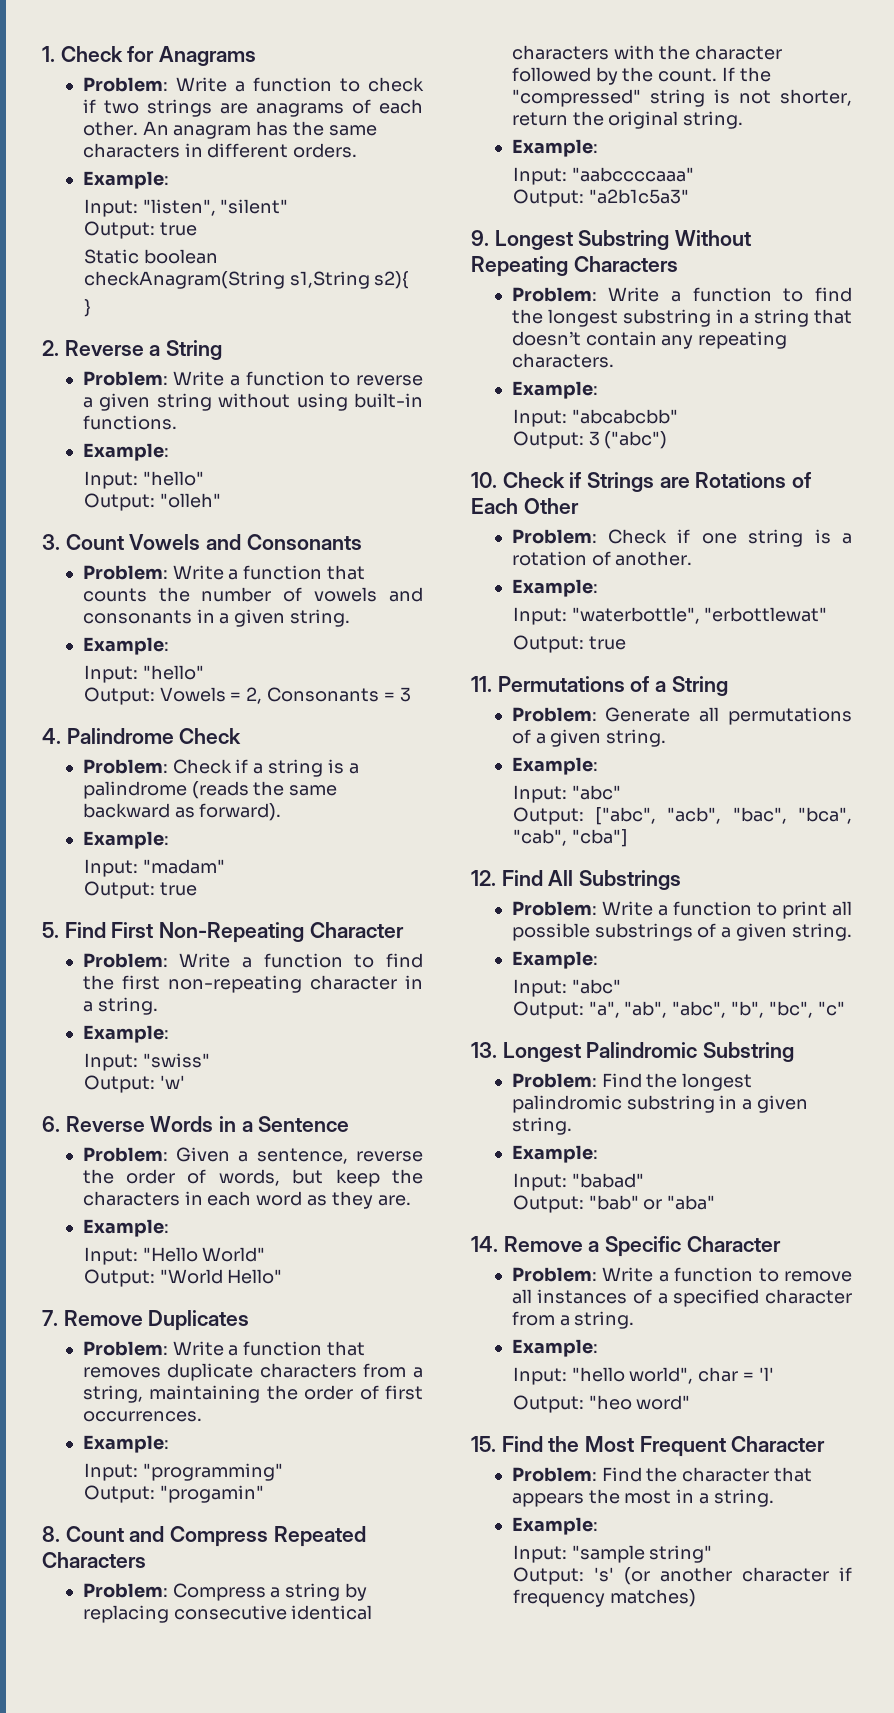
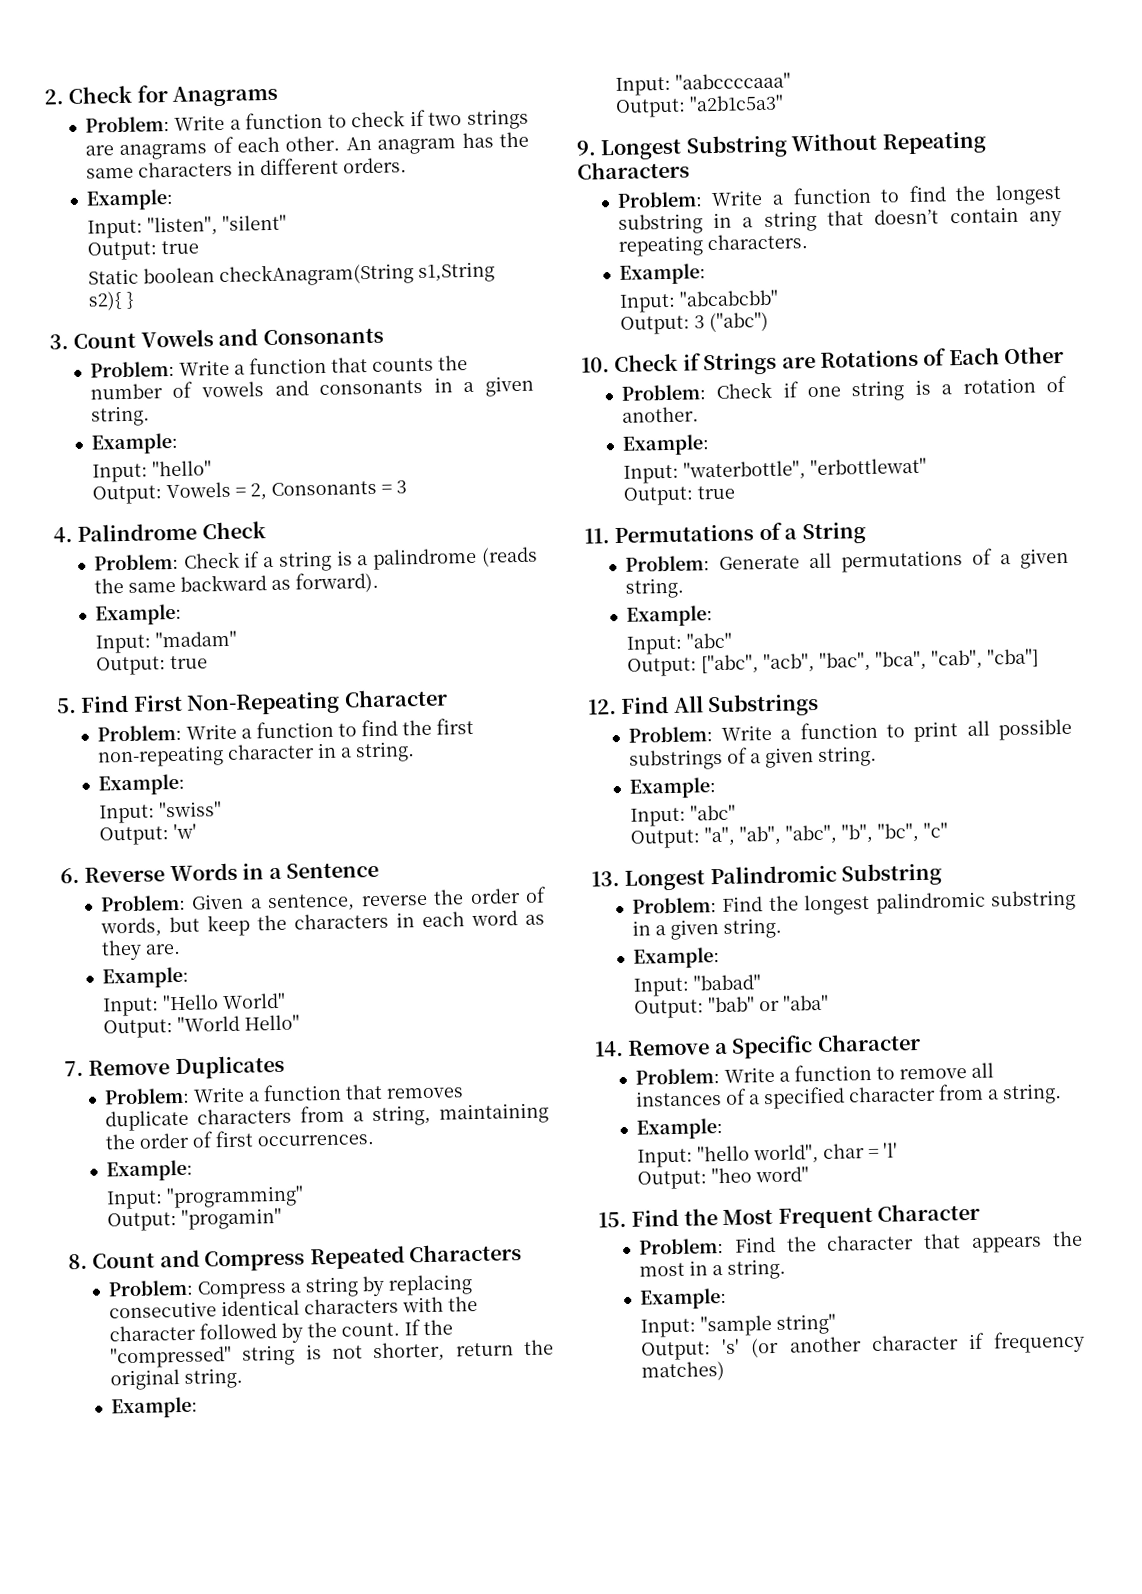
- 1. Check for Anagrams
+ 2. Check for Anagrams
- Static boolean checkAnagram(String s1,String s2){
- }
+ Static boolean checkAnagram(String s1,String s2){ }
- 2. Reverse a String
- Problem: Write a function to reverse a given string without using built-in functions.
- Example:
- Input: "hello"
- Output: "olleh"

